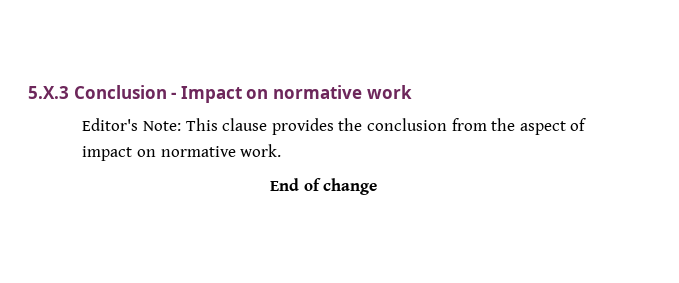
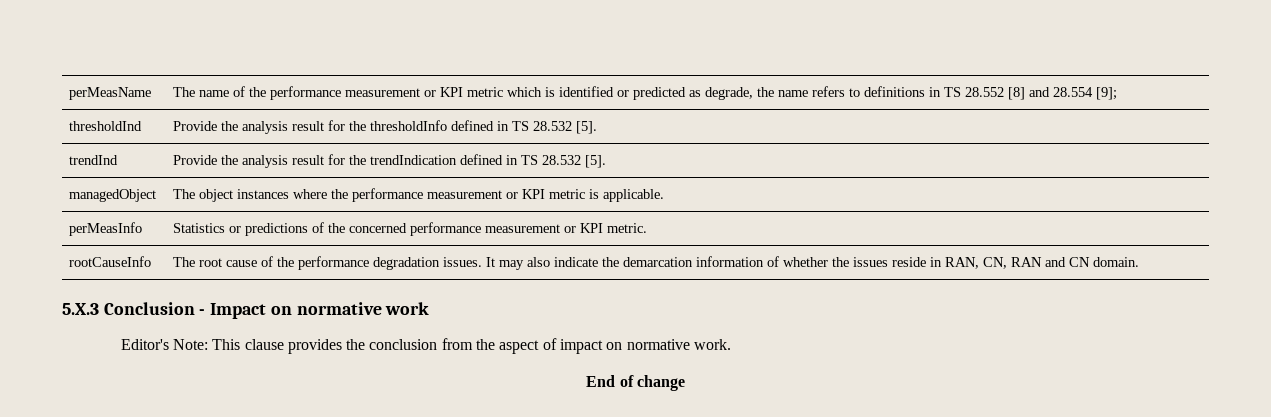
+ perMeasName | The name of the performance measurement or KPI metric which is identified or predicted as degrade, the name refers to definitions in TS 28.552 [8] and 28.554 [9];
+ thresholdInd | Provide the analysis result for the thresholdInfo defined in TS 28.532 [5].
+ trendInd | Provide the analysis result for the trendIndication defined in TS 28.532 [5].
+ managedObject | The object instances where the performance measurement or KPI metric is applicable.
+ perMeasInfo | Statistics or predictions of the concerned performance measurement or KPI metric.
+ rootCauseInfo | The root cause of the performance degradation issues. It may also indicate the demarcation information of whether the issues reside in RAN, CN, RAN and CN domain.

